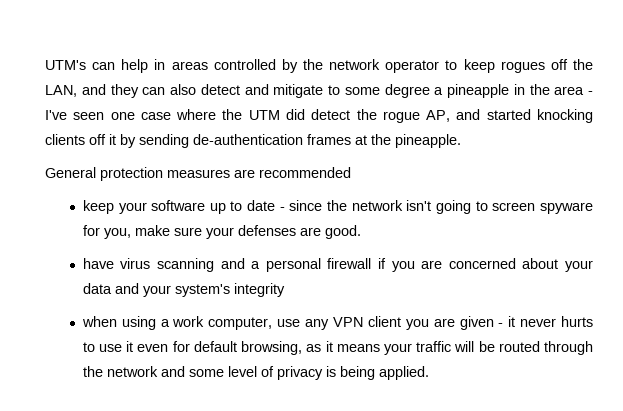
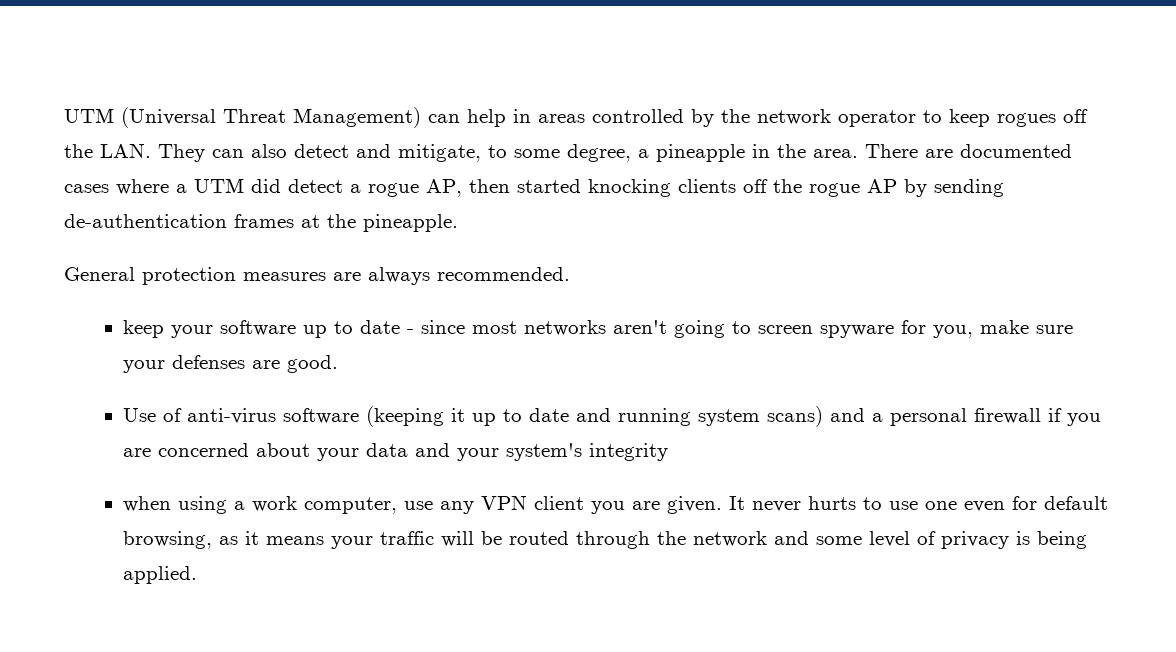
- UTM's can help in areas controlled by the network operator to keep rogues off the LAN, and they can also detect and mitigate to some degree a pineapple in the area - I've seen one case where the UTM did detect the rogue AP, and started knocking clients off it by sending de-authentication frames at the pineapple.
+ UTM (Universal Threat Management) can help in areas controlled by the network operator to keep rogues off the LAN. They can also detect and mitigate, to some degree, a pineapple in the area. There are documented cases where a UTM did detect a rogue AP, then started knocking clients off the rogue AP by sending de-authentication frames at the pineapple.
- General protection measures are recommended
+ General protection measures are always recommended.
- keep your software up to date - since the network isn't going to screen spyware for you, make sure your defenses are good.
+ keep your software up to date - since most networks aren't going to screen spyware for you, make sure your defenses are good.
- have virus scanning and a personal firewall if you are concerned about your data and your system's integrity
+ Use of anti-virus software (keeping it up to date and running system scans) and a personal firewall if you are concerned about your data and your system's integrity
- when using a work computer, use any VPN client you are given - it never hurts to use it even for default browsing, as it means your traffic will be routed through the network and some level of privacy is being applied.
+ when using a work computer, use any VPN client you are given. It never hurts to use one even for default browsing, as it means your traffic will be routed through the network and some level of privacy is being applied.

